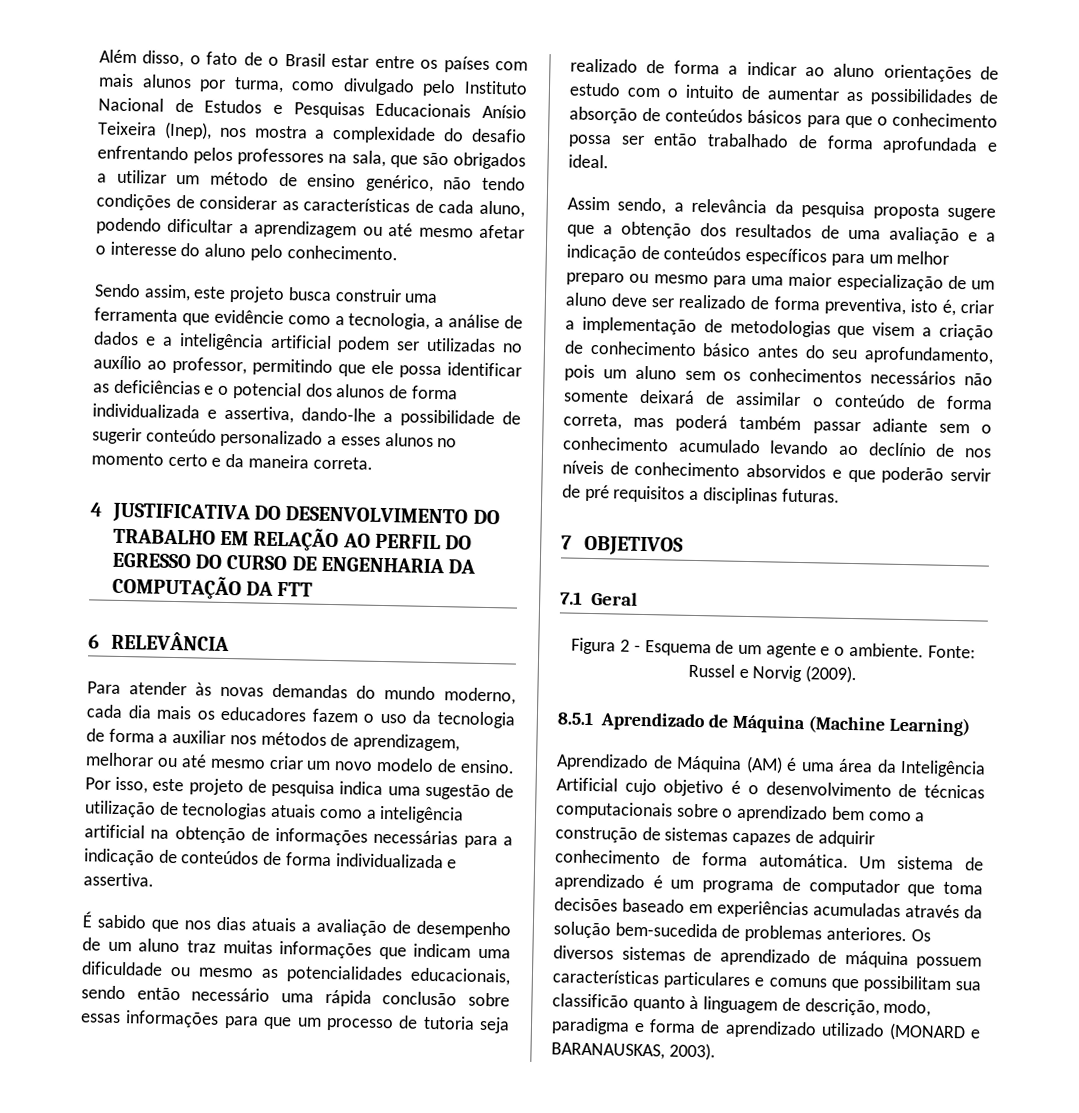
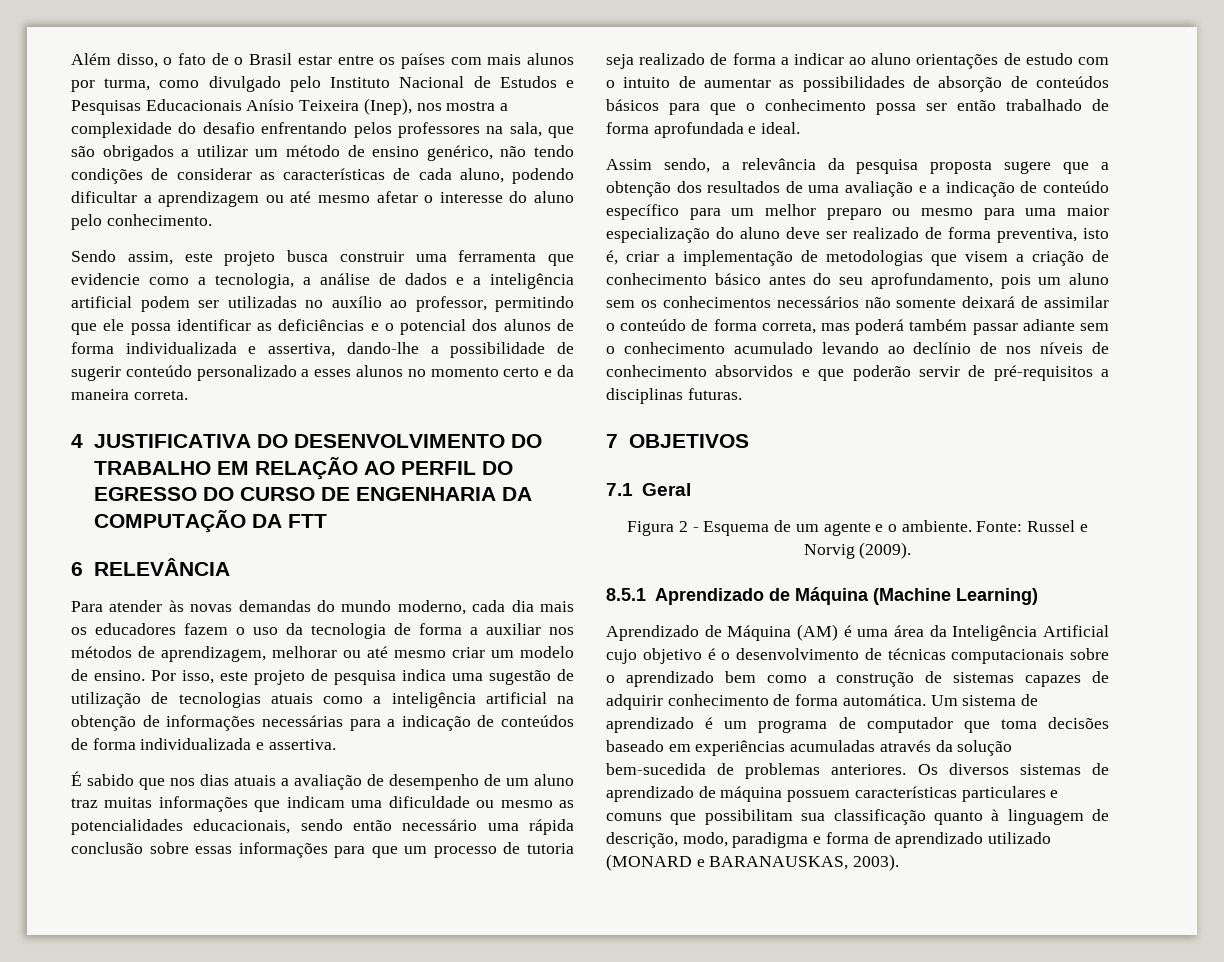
- Sendo assim, este projeto busca construir uma ferramenta que evidêncie como a tecnologia, a análise de dados e a inteligência artificial podem ser utilizadas no auxílio ao professor, permitindo que ele possa identificar as deficiências e o potencial dos alunos de forma individualizada e assertiva, dando-lhe a possibilidade de sugerir conteúdo personalizado a esses alunos no momento certo e da maneira correta.
+ Sendo assim, este projeto busca construir uma ferramenta que evidencie como a tecnologia, a análise de dados e a inteligência artificial podem ser utilizadas no auxílio ao professor, permitindo que ele possa identificar as deficiências e o potencial dos alunos de forma individualizada e assertiva, dando-lhe a possibilidade de sugerir conteúdo personalizado a esses alunos no momento certo e da maneira correta.
- Para atender às novas demandas do mundo moderno, cada dia mais os educadores fazem o uso da tecnologia de forma a auxiliar nos métodos de aprendizagem, melhorar ou até mesmo criar um novo modelo de ensino.
+ Para atender às novas demandas do mundo moderno, cada dia mais os educadores fazem o uso da tecnologia de forma a auxiliar nos métodos de aprendizagem, melhorar ou até mesmo criar um modelo de ensino.
- Assim sendo, a relevância da pesquisa proposta sugere que a obtenção dos resultados de uma avaliação e a indicação de conteúdos específicos para um melhor preparo ou mesmo para uma maior especialização de um aluno deve ser realizado de forma preventiva, isto é, criar a implementação de metodologias que visem a criação de conhecimento básico antes do seu aprofundamento, pois um aluno sem os conhecimentos necessários não somente deixará de assimilar o conteúdo de forma correta, mas poderá também passar adiante sem o conhecimento acumulado levando ao declínio de nos níveis de conhecimento absorvidos e que poderão servir de pré requisitos a disciplinas futuras.
+ Assim sendo, a relevância da pesquisa proposta sugere que a obtenção dos resultados de uma avaliação e a indicação de conteúdo específico para um melhor preparo ou mesmo para uma maior especialização do aluno deve ser realizado de forma preventiva, isto é, criar a implementação de metodologias que visem a criação de conhecimento básico antes do seu aprofundamento, pois um aluno sem os conhecimentos necessários não somente deixará de assimilar o conteúdo de forma correta, mas poderá também passar adiante sem o conhecimento acumulado levando ao declínio de nos níveis de conhecimento absorvidos e que poderão servir de pré-requisitos a disciplinas futuras.
- Os diversos sistemas de aprendizado de máquina possuem características particulares e comuns que possibilitam sua classificão quanto à linguagem de descrição, modo, paradigma e forma de aprendizado utilizado (MONARD e BARANAUSKAS, 2003).
+ Os diversos sistemas de aprendizado de máquina possuem características particulares e comuns que possibilitam sua classificação quanto à linguagem de descrição, modo, paradigma e forma de aprendizado utilizado (MONARD e BARANAUSKAS, 2003).

